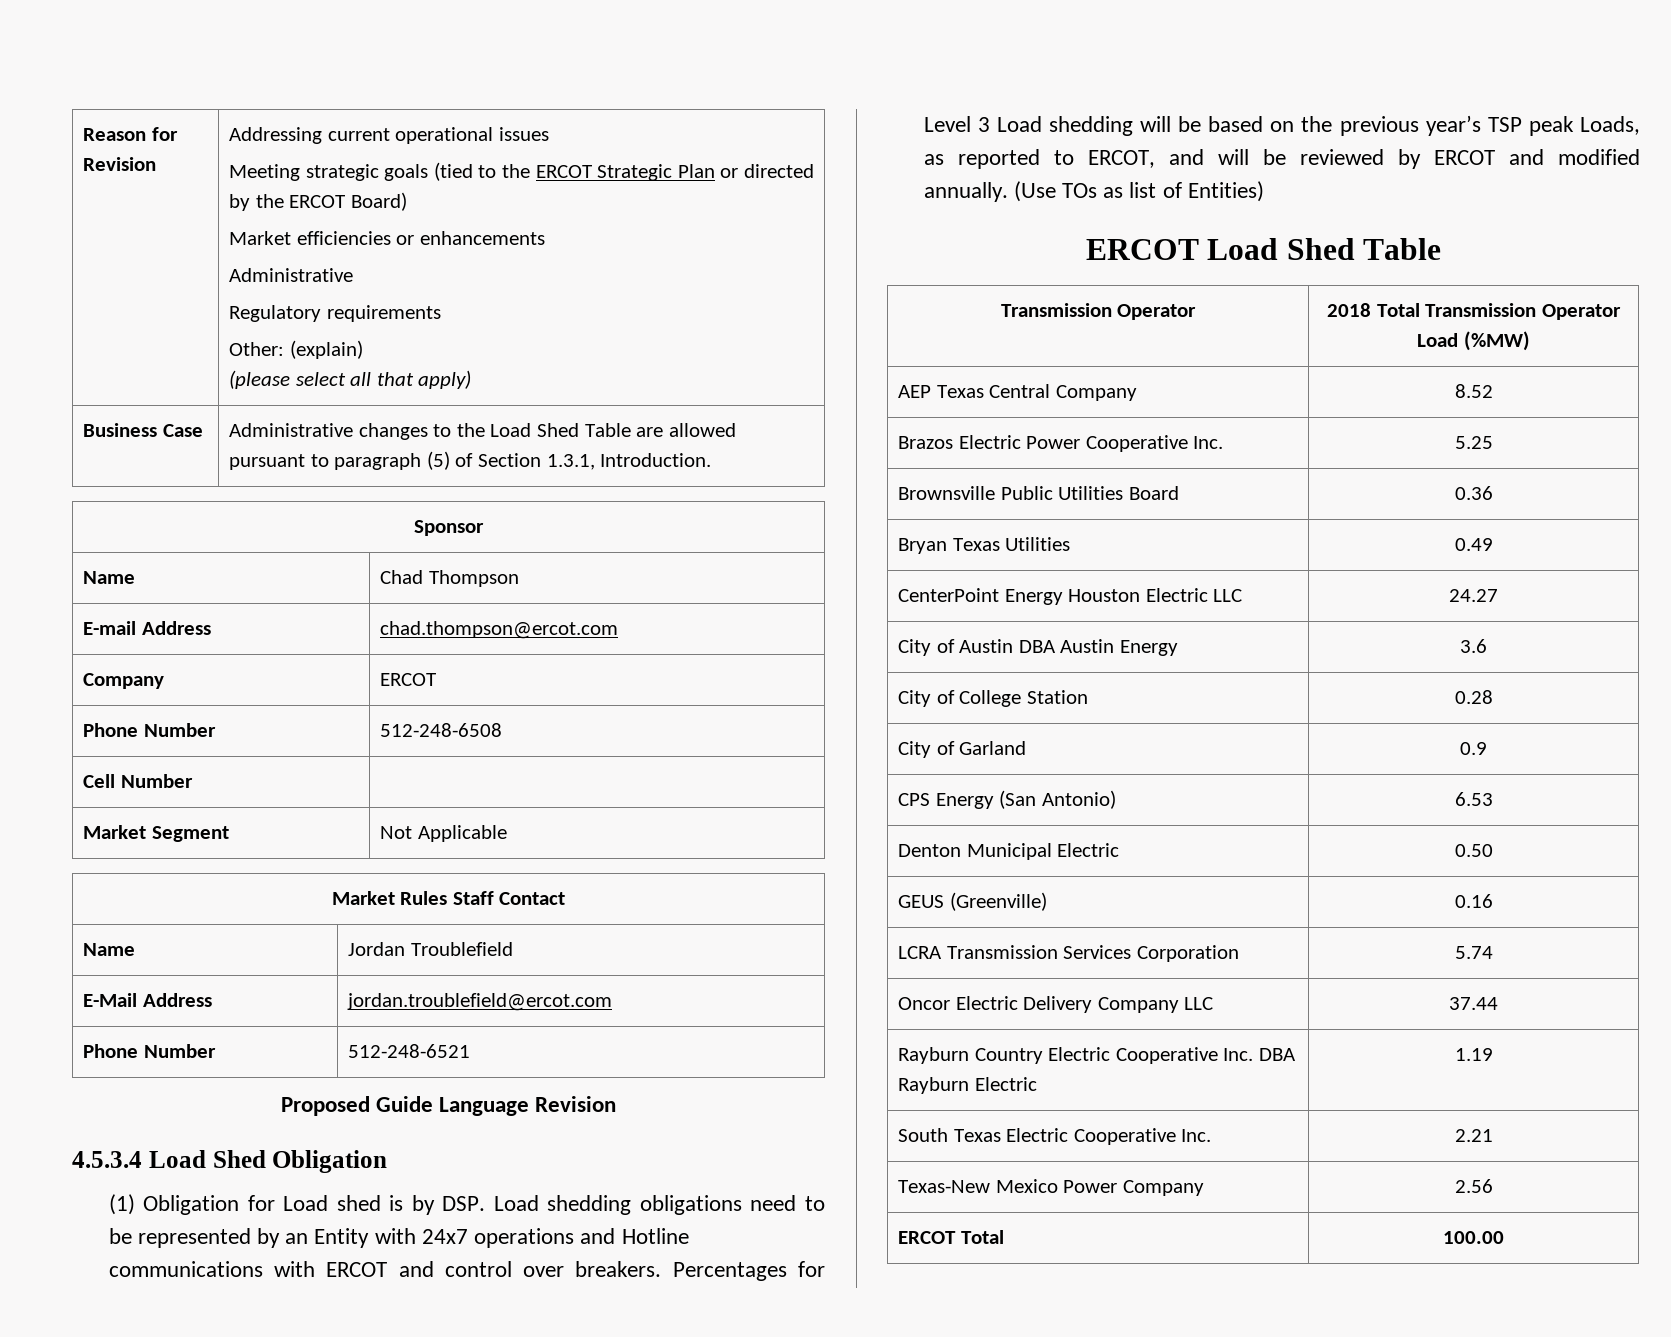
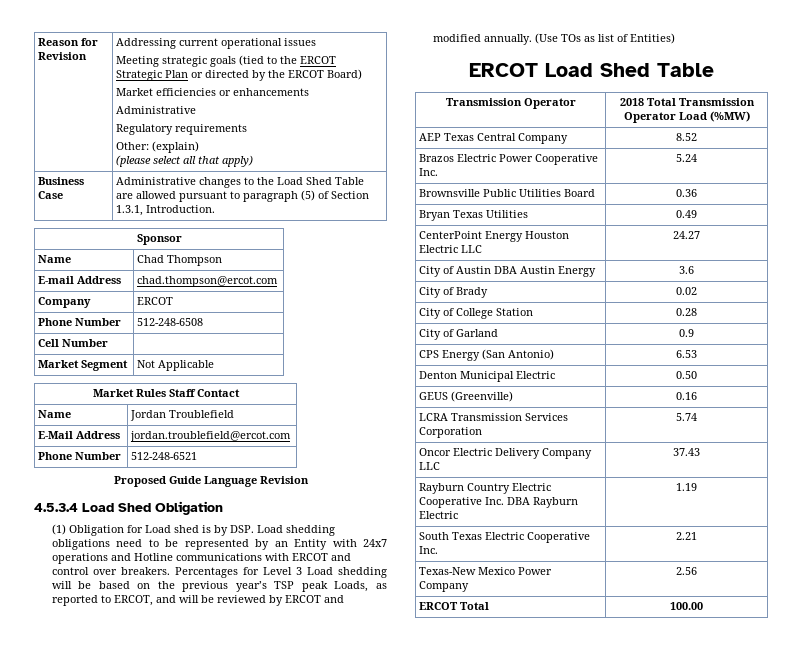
- Brazos Electric Power Cooperative Inc. | 5.25
+ Brazos Electric Power Cooperative Inc. | 5.24
+ City of Brady | 0.02
- Oncor Electric Delivery Company LLC | 37.44
+ Oncor Electric Delivery Company LLC | 37.43

